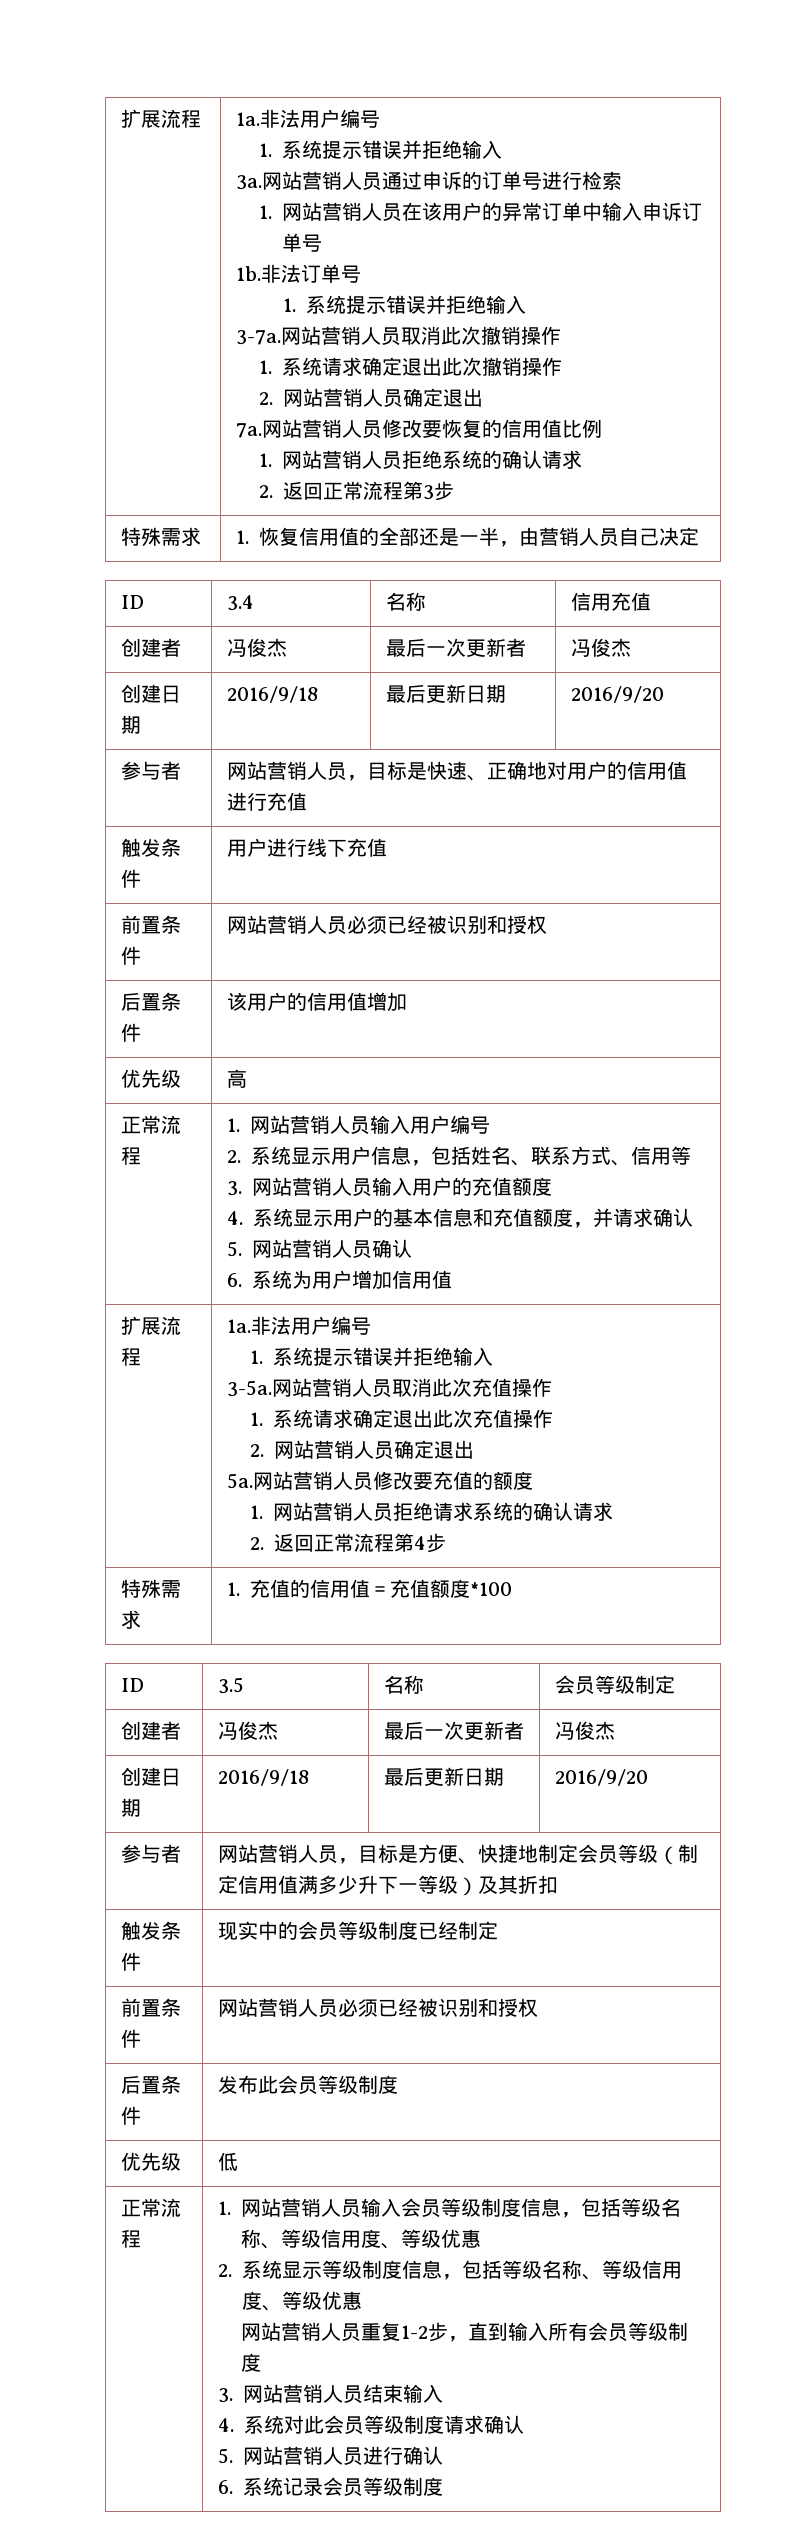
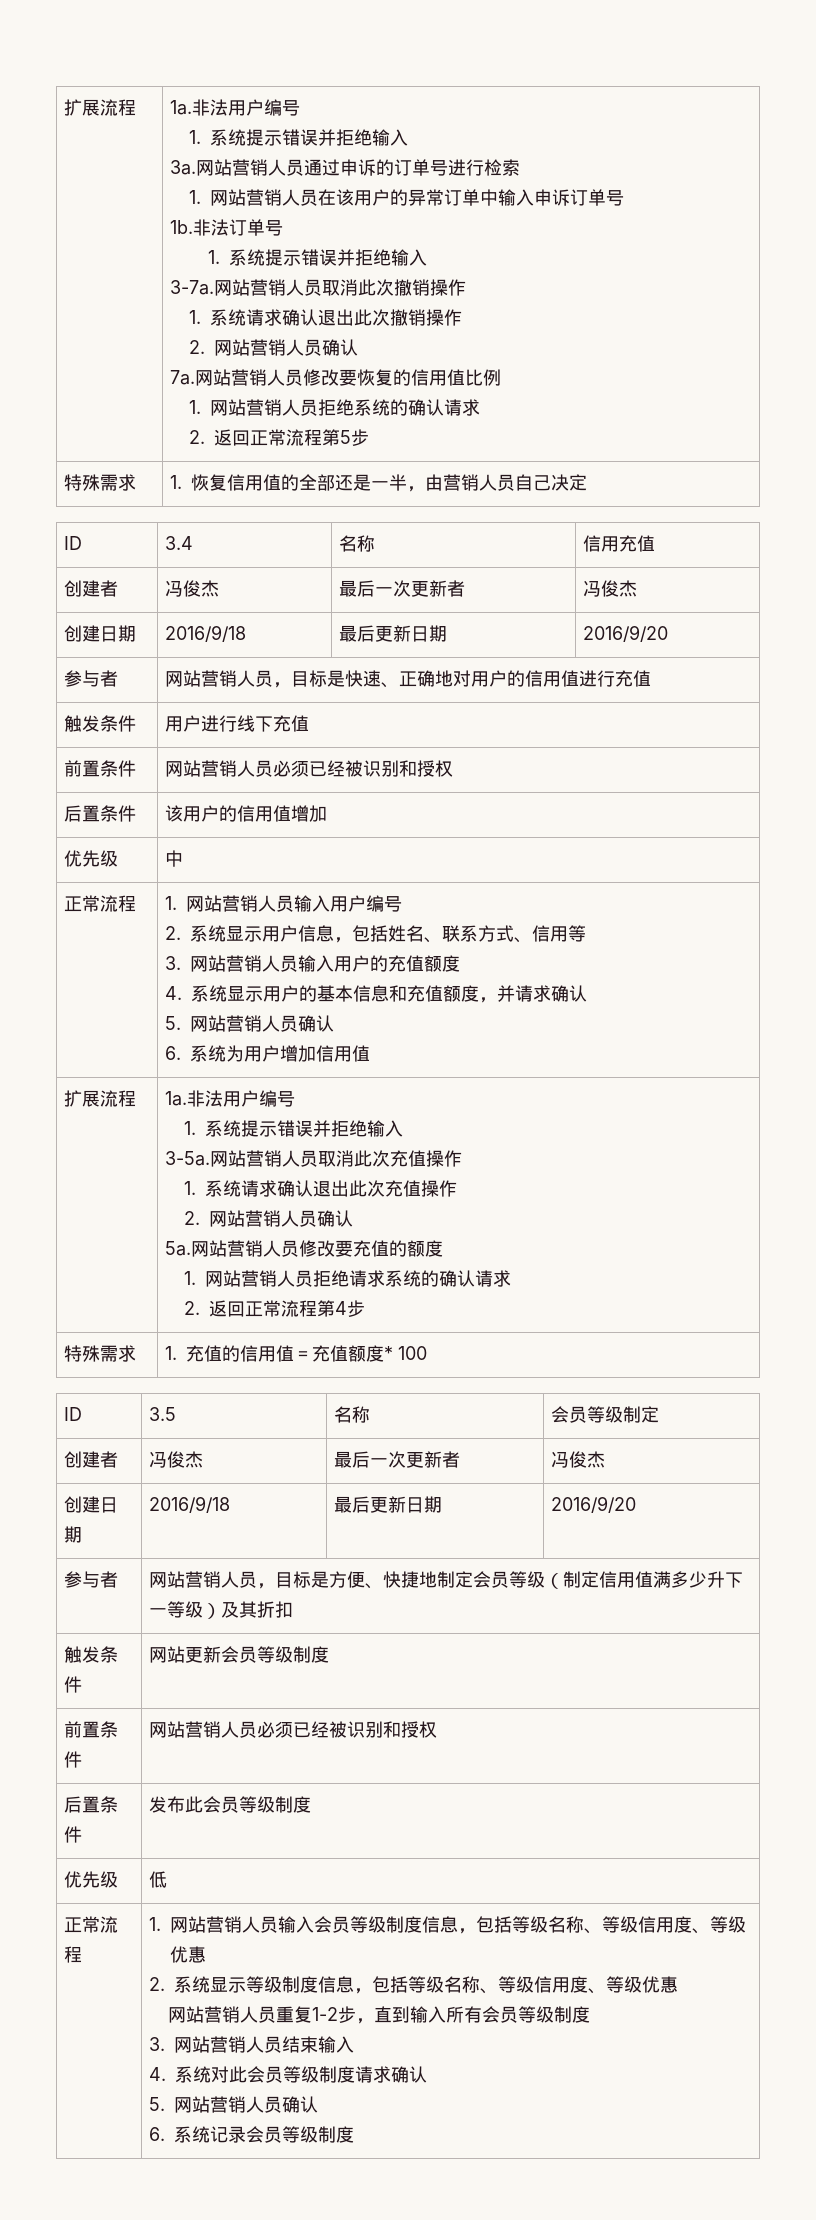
- 1.系统请求确定退出此次撤销操作
- 2.网站营销人员确定退出
+ 1.系统请求确认退出此次撤销操作
+ 2.网站营销人员确认
- 2.返回正常流程第3步
+ 2.返回正常流程第5步
- 优先级 | 高
+ 优先级 | 中
- 1.系统请求确定退出此次充值操作
- 2.网站营销人员确定退出
+ 1.系统请求确认退出此次充值操作
+ 2.网站营销人员确认
- 特殊需求 | 1.充值的信用值＝充值额度*100
+ 特殊需求 | 1.充值的信用值＝充值额度* 100
- 触发条件 | 现实中的会员等级制度已经制定
+ 触发条件 | 网站更新会员等级制度
  4.系统对此会员等级制度请求确认
- 5.网站营销人员进行确认
+ 5.网站营销人员确认

